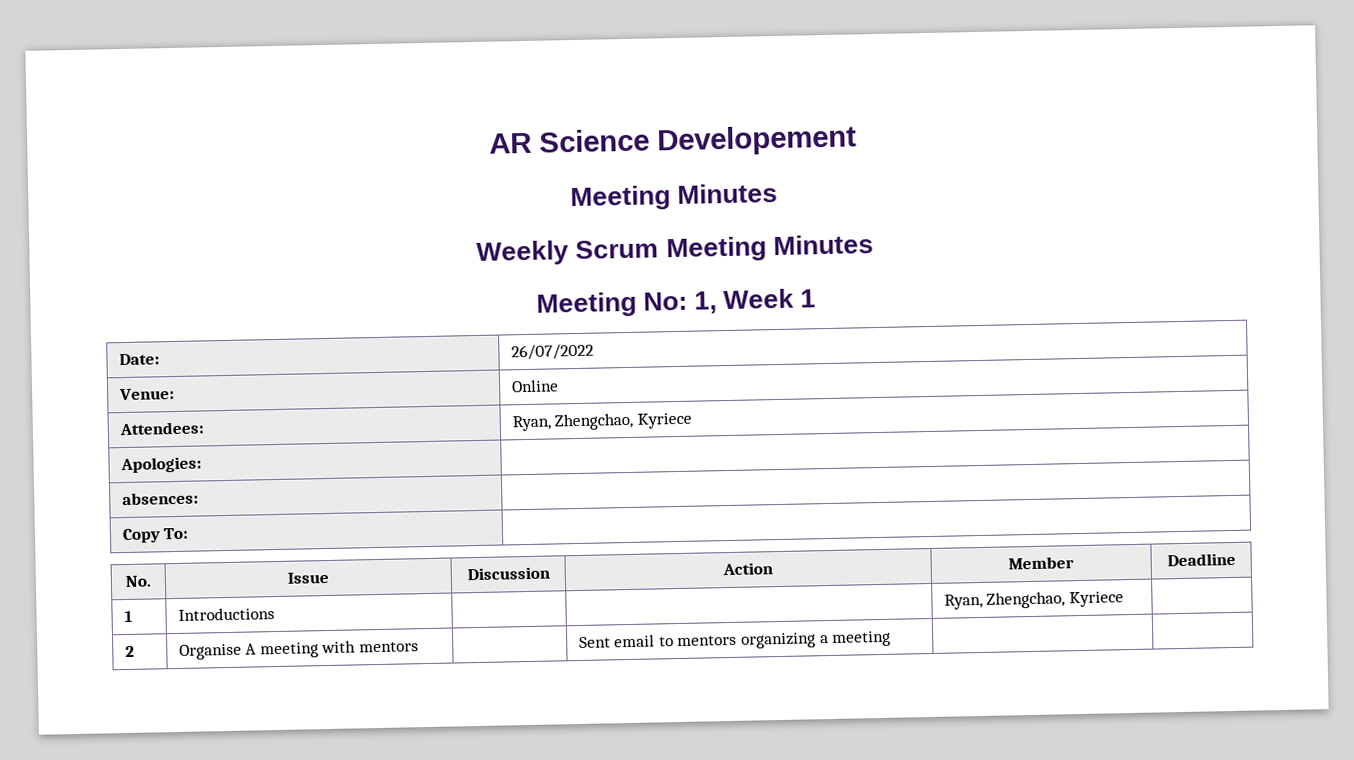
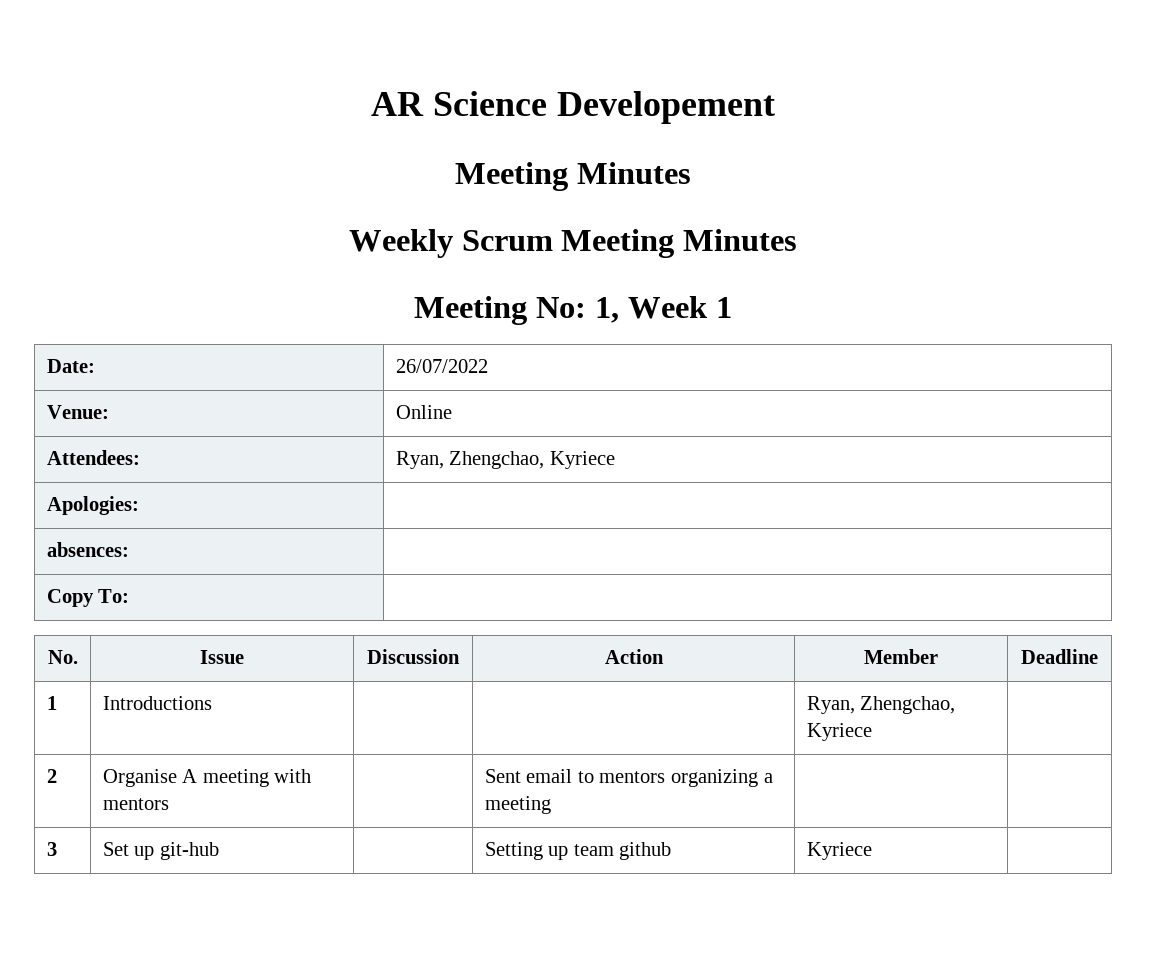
+ 3 | Set up git-hub | | Setting up team github | Kyriece |

